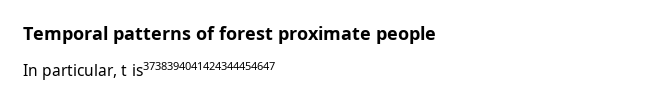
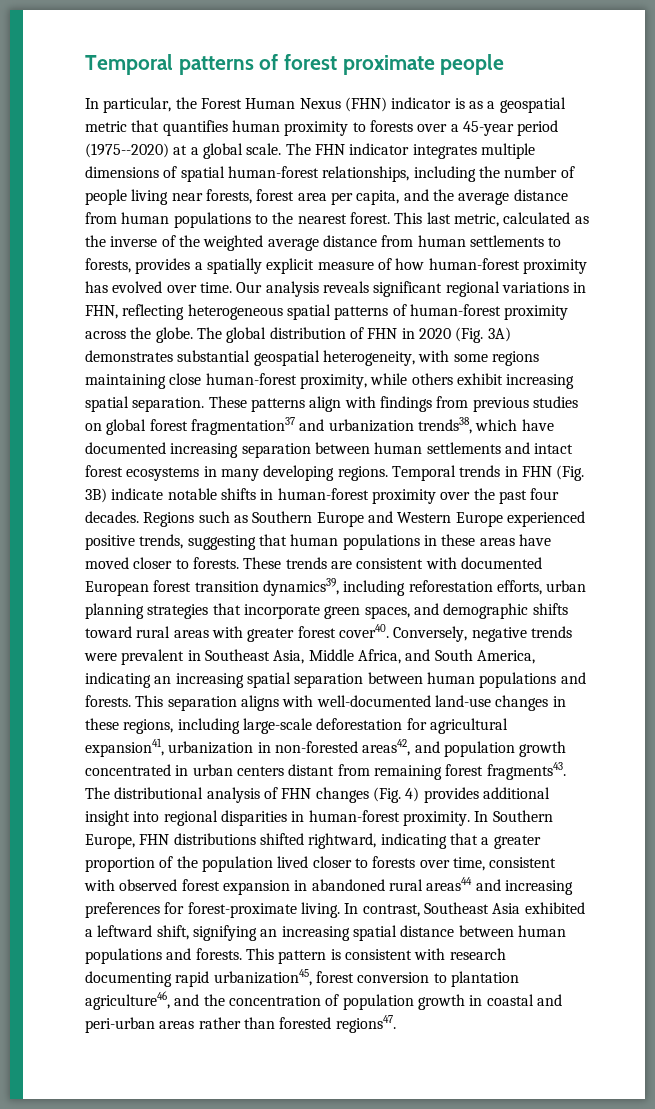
- In particular, t is3738394041424344454647
+ In particular, the Forest Human Nexus (FHN) indicator is as a geospatial metric that quantifies human proximity to forests over a 45-year period (1975--2020) at a global scale. The FHN indicator integrates multiple dimensions of spatial human-forest relationships, including the number of people living near forests, forest area per capita, and the average distance from human populations to the nearest forest. This last metric, calculated as the inverse of the weighted average distance from human settlements to forests, provides a spatially explicit measure of how human-forest proximity has evolved over time. Our analysis reveals significant regional variations in FHN, reflecting heterogeneous spatial patterns of human-forest proximity across the globe. The global distribution of FHN in 2020 (Fig. 3A) demonstrates substantial geospatial heterogeneity, with some regions maintaining close human-forest proximity, while others exhibit increasing spatial separation. These patterns align with findings from previous studies on global forest fragmentation37 and urbanization trends38, which have documented increasing separation between human settlements and intact forest ecosystems in many developing regions. Temporal trends in FHN (Fig. 3B) indicate notable shifts in human-forest proximity over the past four decades. Regions such as Southern Europe and Western Europe experienced positive trends, suggesting that human populations in these areas have moved closer to forests. These trends are consistent with documented European forest transition dynamics39, including reforestation efforts, urban planning strategies that incorporate green spaces, and demographic shifts toward rural areas with greater forest cover40. Conversely, negative trends were prevalent in Southeast Asia, Middle Africa, and South America, indicating an increasing spatial separation between human populations and forests. This separation aligns with well-documented land-use changes in these regions, including large-scale deforestation for agricultural expansion41, urbanization in non-forested areas42, and population growth concentrated in urban centers distant from remaining forest fragments43. The distributional analysis of FHN changes (Fig. 4) provides additional insight into regional disparities in human-forest proximity. In Southern Europe, FHN distributions shifted rightward, indicating that a greater proportion of the population lived closer to forests over time, consistent with observed forest expansion in abandoned rural areas44 and increasing preferences for forest-proximate living. In contrast, Southeast Asia exhibited a leftward shift, signifying an increasing spatial distance between human populations and forests. This pattern is consistent with research documenting rapid urbanization45, forest conversion to plantation agriculture46, and the concentration of population growth in coastal and peri-urban areas rather than forested regions47.

